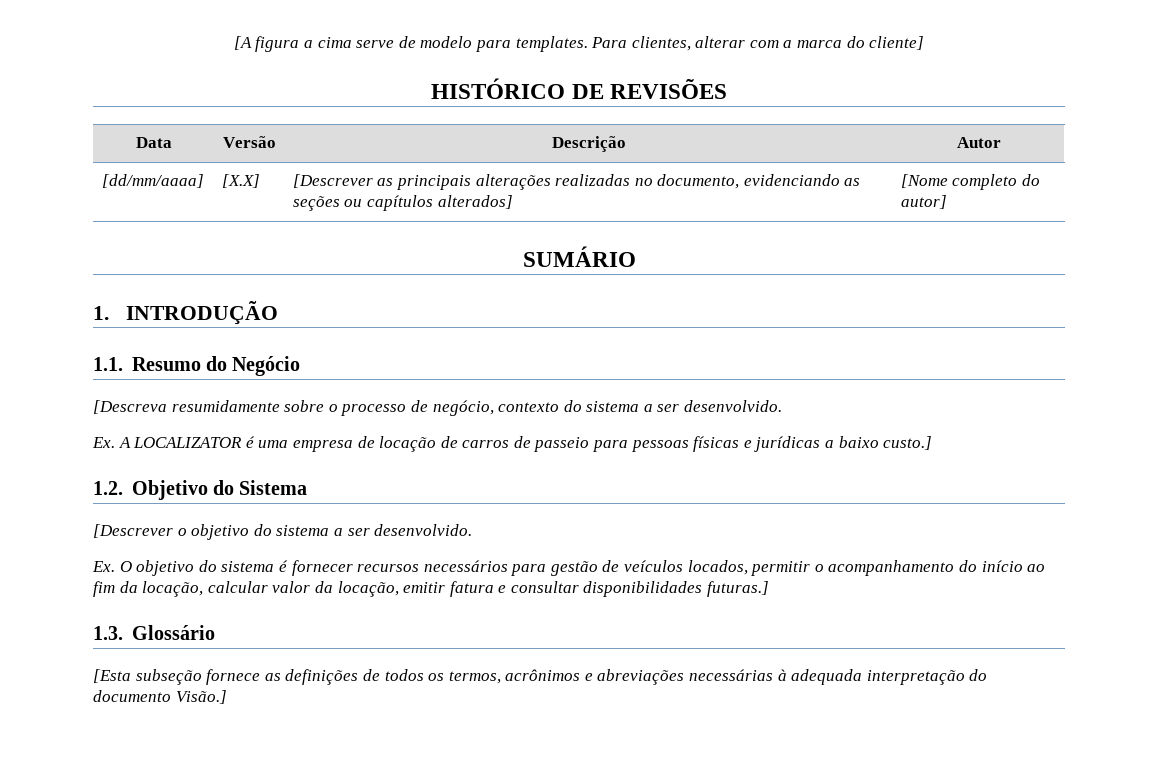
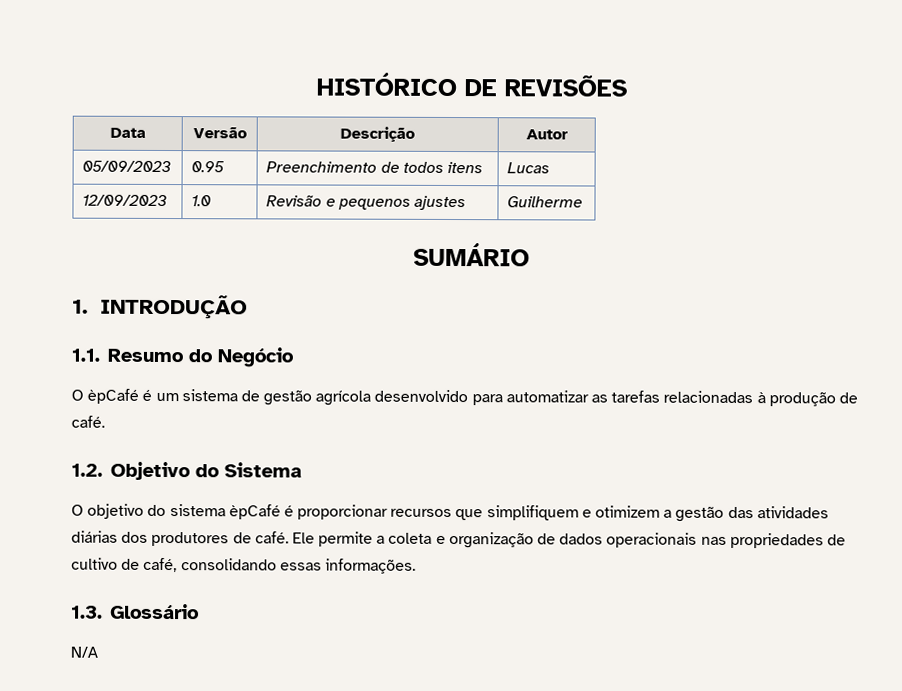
- [A figura a cima serve de modelo para templates. Para clientes, alterar com a marca do cliente]
- [dd/mm/aaaa] | [X.X] | [Descrever as principais alterações realizadas no documento, evidenciando as seções ou capítulos alterados] | [Nome completo do autor]
+ 05/09/2023 | 0.95 | Preenchimento de todos itens | Lucas
+ 12/09/2023 | 1.0 | Revisão e pequenos ajustes | Guilherme
- [Descreva resumidamente sobre o processo de negócio, contexto do sistema a ser desenvolvido.
- Ex. A LOCALIZATOR é uma empresa de locação de carros de passeio para pessoas físicas e jurídicas a baixo custo.]
+ O èpCafé é um sistema de gestão agrícola desenvolvido para automatizar as tarefas relacionadas à produção de café.
  1.2. Objetivo do Sistema
- [Descrever o objetivo do sistema a ser desenvolvido.
- Ex. O objetivo do sistema é fornecer recursos necessários para gestão de veículos locados, permitir o acompanhamento do início ao fim da locação, calcular valor da locação, emitir fatura e consultar disponibilidades futuras.]
+ O objetivo do sistema èpCafé é proporcionar recursos que simplifiquem e otimizem a gestão das atividades diárias dos produtores de café. Ele permite a coleta e organização de dados operacionais nas propriedades de cultivo de café, consolidando essas informações.
  1.3. Glossário
- [Esta subseção fornece as definições de todos os termos, acrônimos e abreviações necessárias à adequada interpretação do documento Visão.]
+ N/A

